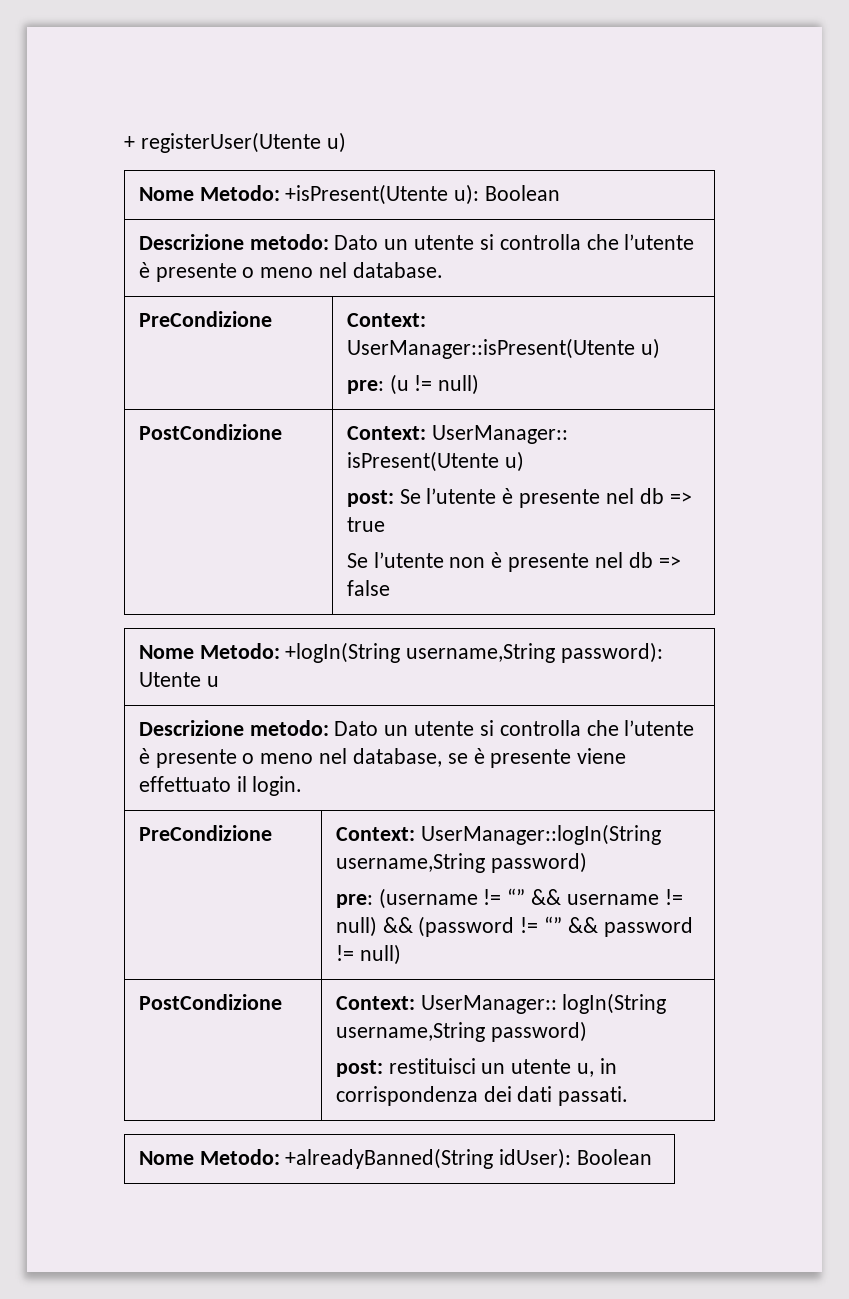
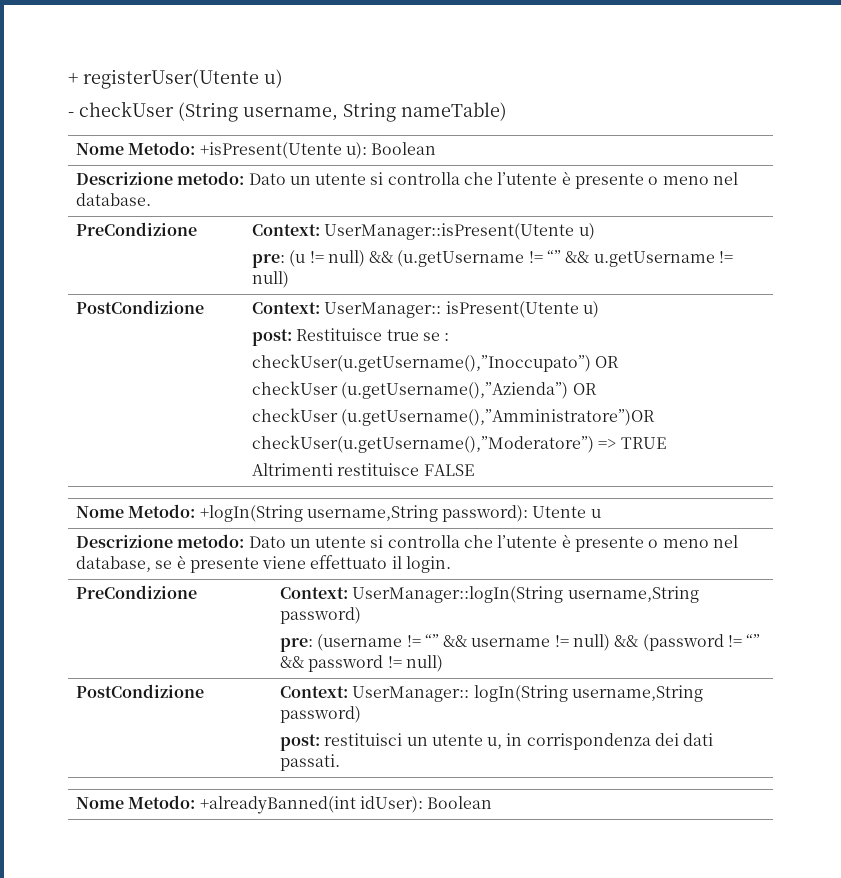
+ - checkUser (String username, String nameTable)
  PreCondizione | Context: UserManager::isPresent(Utente u)
- pre: (u != null)
+ pre: (u != null) && (u.getUsername != “” && u.getUsername != null)
  PostCondizione | Context: UserManager:: isPresent(Utente u)
- post: Se l’utente è presente nel db => true
- Se l’utente non è presente nel db => false
+ post: Restituisce true se :
+ checkUser(u.getUsername(),”Inoccupato”) OR
+ checkUser (u.getUsername(),”Azienda”) OR
+ checkUser (u.getUsername(),”Amministratore”)OR
+ checkUser(u.getUsername(),”Moderatore”) => TRUE
+ Altrimenti restituisce FALSE
- Nome Metodo: +alreadyBanned(String idUser): Boolean
+ Nome Metodo: +alreadyBanned(int idUser): Boolean

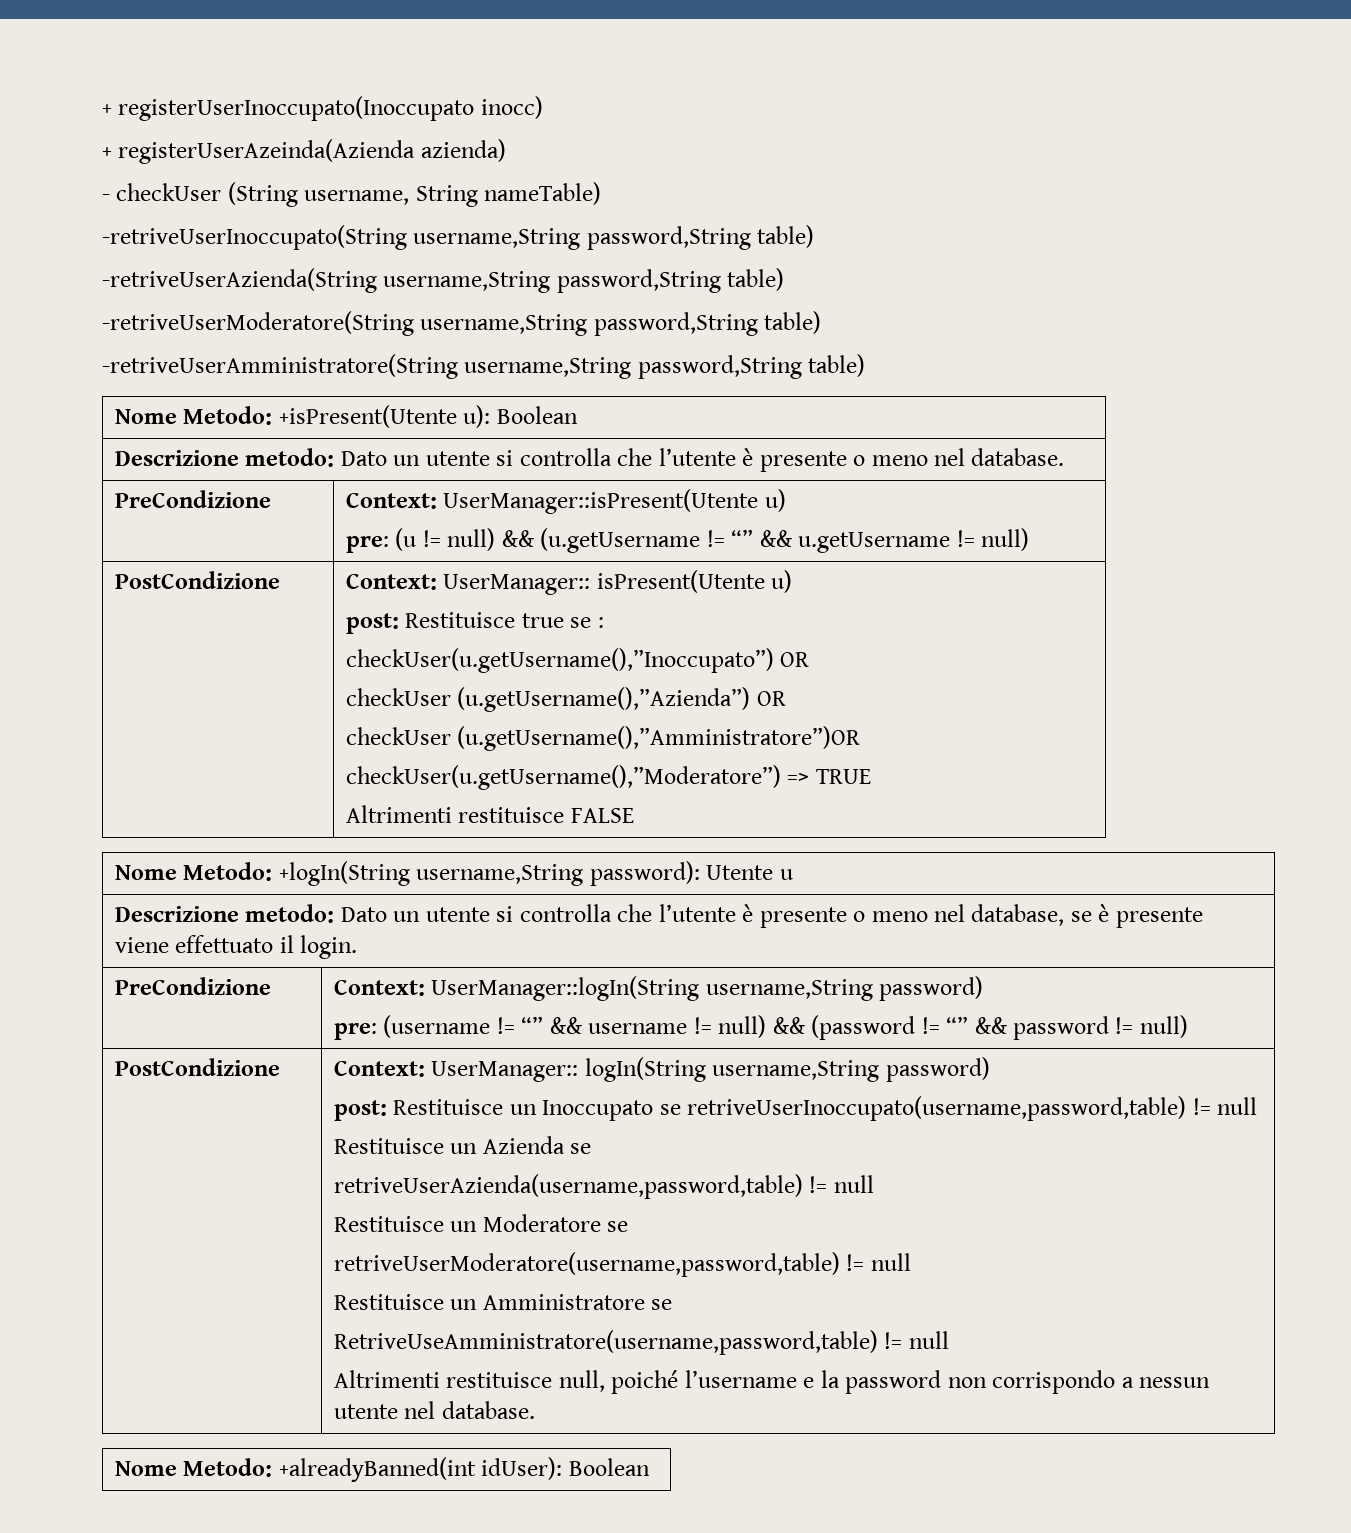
- + registerUser(Utente u)
+ + registerUserInoccupato(Inoccupato inocc)
+ + registerUserAzeinda(Azienda azienda)
+ -retriveUserInoccupato(String username,String password,String table)
+ -retriveUserAzienda(String username,String password,String table)
+ -retriveUserModeratore(String username,String password,String table)
+ -retriveUserAmministratore(String username,String password,String table)
- post: restituisci un utente u, in corrispondenza dei dati passati.
+ post: Restituisce un Inoccupato se retriveUserInoccupato(username,password,table) != null
+ Restituisce un Azienda se
+ retriveUserAzienda(username,password,table) != null
+ Restituisce un Moderatore se
+ retriveUserModeratore(username,password,table) != null
+ Restituisce un Amministratore se
+ RetriveUseAmministratore(username,password,table) != null
+ Altrimenti restituisce null, poiché l’username e la password non corrispondo a nessun utente nel database.

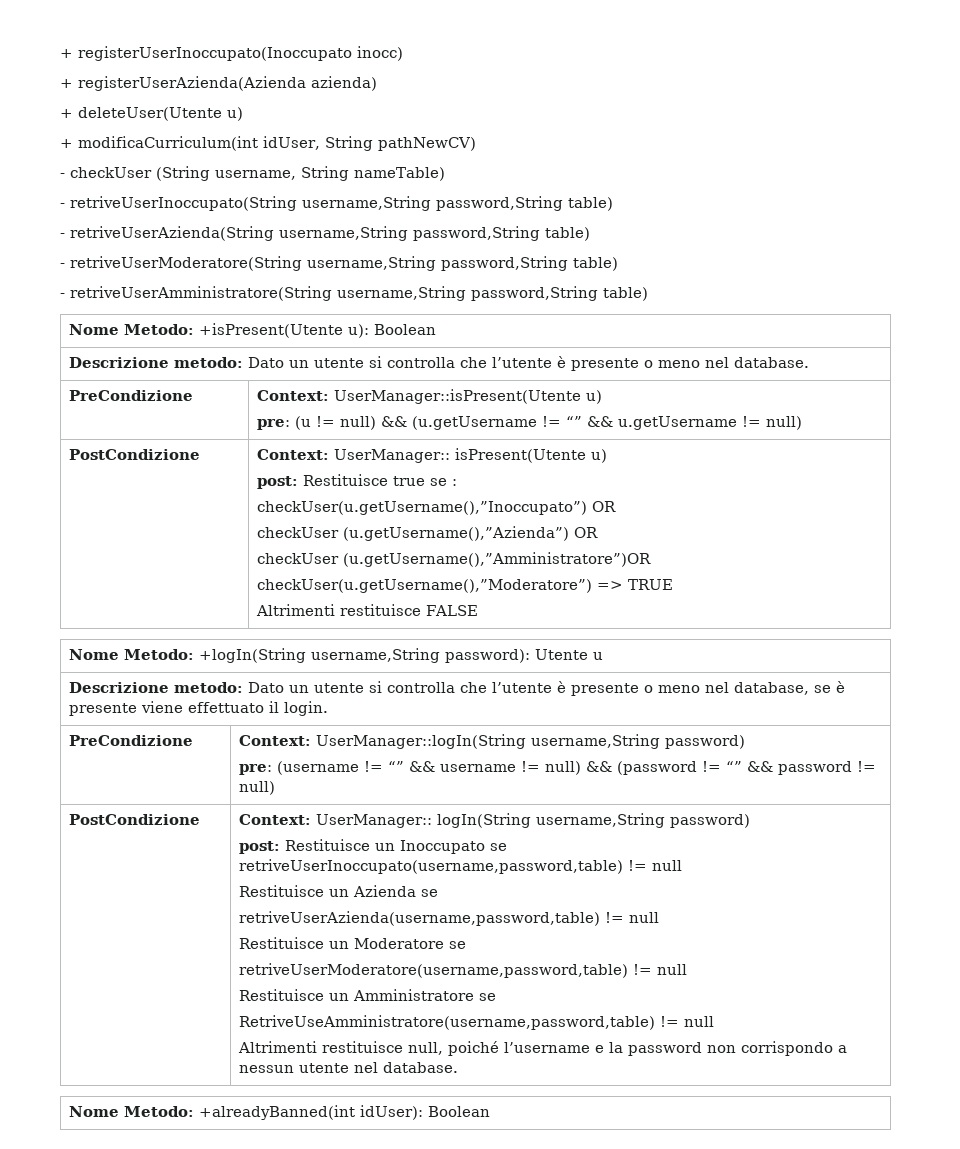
- + registerUserAzeinda(Azienda azienda)
+ + registerUserAzienda(Azienda azienda)
+ + deleteUser(Utente u)
+ + modificaCurriculum(int idUser, String pathNewCV)
- -retriveUserInoccupato(String username,String password,String table)
- -retriveUserAzienda(String username,String password,String table)
- -retriveUserModeratore(String username,String password,String table)
- -retriveUserAmministratore(String username,String password,String table)
+ - retriveUserInoccupato(String username,String password,String table)
+ - retriveUserAzienda(String username,String password,String table)
+ - retriveUserModeratore(String username,String password,String table)
+ - retriveUserAmministratore(String username,String password,String table)

